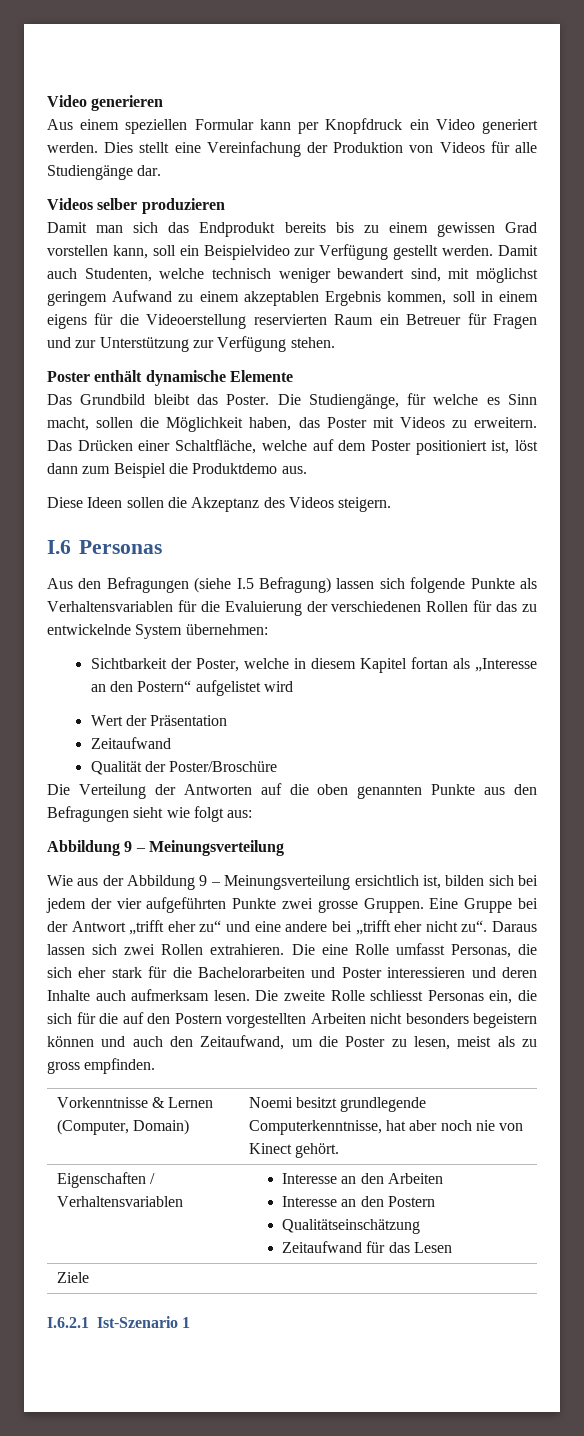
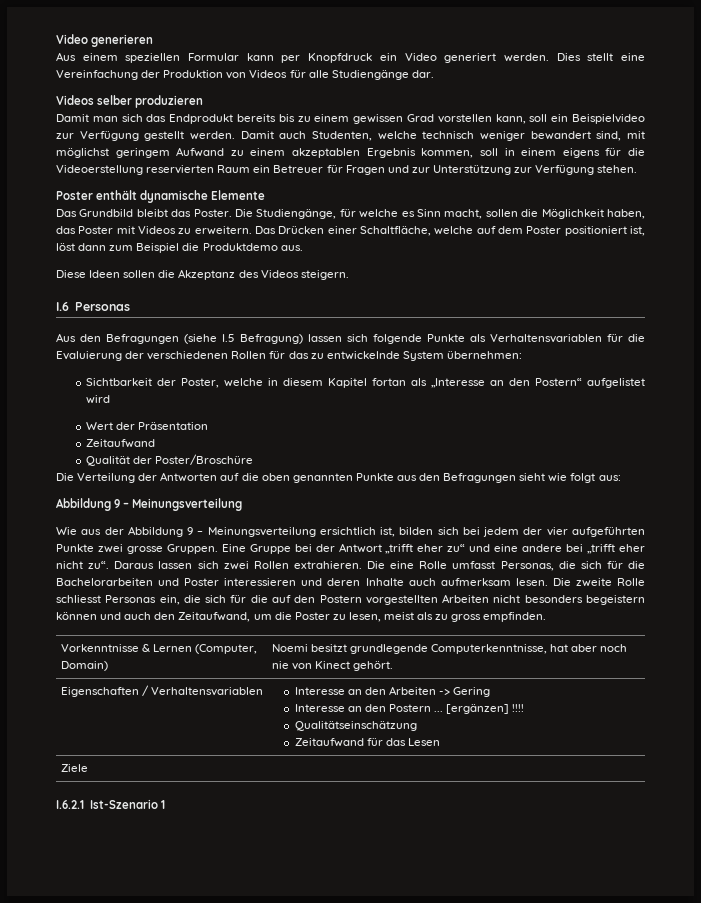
- Die eine Rolle umfasst Personas, die sich eher stark für die Bachelorarbeiten und Poster interessieren und deren Inhalte auch aufmerksam lesen.
+ Die eine Rolle umfasst Personas, die sich für die Bachelorarbeiten und Poster interessieren und deren Inhalte auch aufmerksam lesen.
- Eigenschaften / Verhaltensvariablen | Interesse an den Arbeiten
- Interesse an den Postern
+ Eigenschaften / Verhaltensvariablen | Interesse an den Arbeiten -> Gering
+ Interesse an den Postern ... [ergänzen] !!!!

